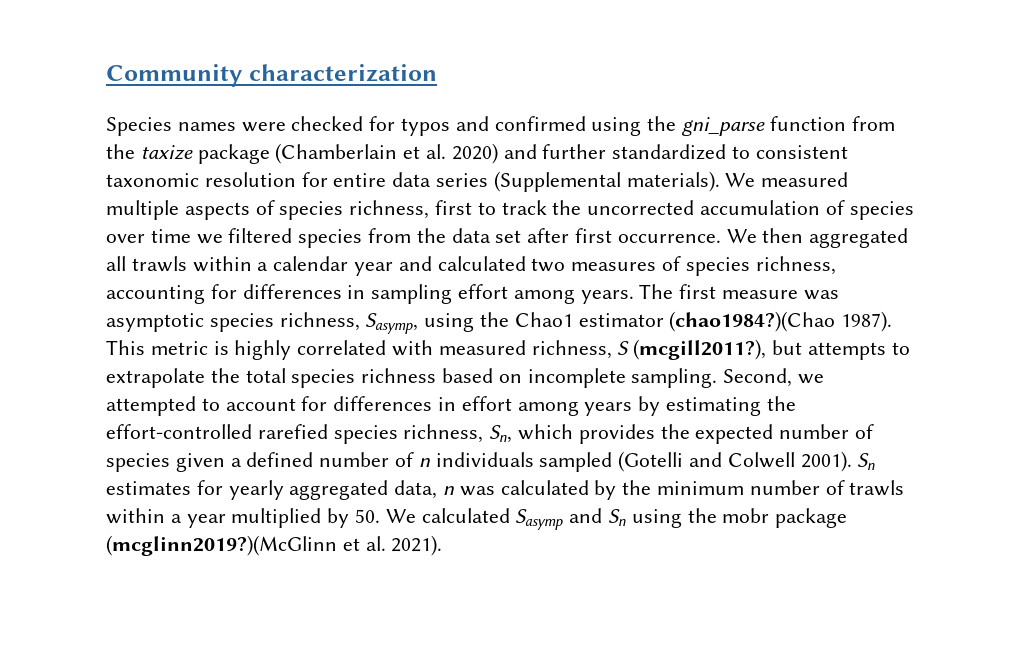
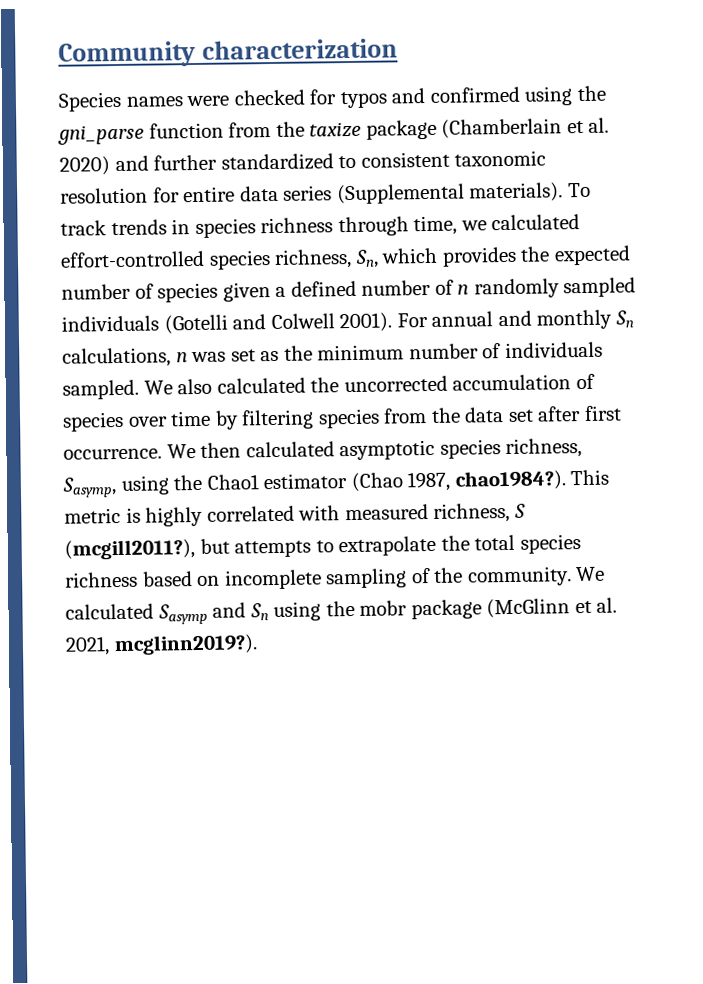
- We measured multiple aspects of species richness, first to track the uncorrected accumulation of species over time we filtered species from the data set after first occurrence.
+ To track trends in species richness through time, we calculated effort-controlled species richness, Sn, which provides the expected number of species given a defined number of n randomly sampled individuals (Gotelli and Colwell 2001). For annual and monthly Sn calculations, n was set as the minimum number of individuals sampled. We also calculated the uncorrected accumulation of species over time by filtering species from the data set after first occurrence.
- We then aggregated all trawls within a calendar year and calculated two measures of species richness, accounting for differences in sampling effort among years. The first measure was asymptotic species richness, Sasymp, using the Chao1 estimator (chao1984?)(Chao 1987).
+ We then calculated asymptotic species richness, Sasymp, using the Chao1 estimator (Chao 1987, chao1984?).
- This metric is highly correlated with measured richness, S (mcgill2011?), but attempts to extrapolate the total species richness based on incomplete sampling. Second, we attempted to account for differences in effort among years by estimating the effort-controlled rarefied species richness, Sn, which provides the expected number of species given a defined number of n individuals sampled (Gotelli and Colwell 2001). Sn estimates for yearly aggregated data, n was calculated by the minimum number of trawls within a year multiplied by 50. We calculated Sasymp and Sn using the mobr package (mcglinn2019?)(McGlinn et al. 2021).
+ This metric is highly correlated with measured richness, S (mcgill2011?), but attempts to extrapolate the total species richness based on incomplete sampling of the community. We calculated Sasymp and Sn using the mobr package (McGlinn et al. 2021, mcglinn2019?).

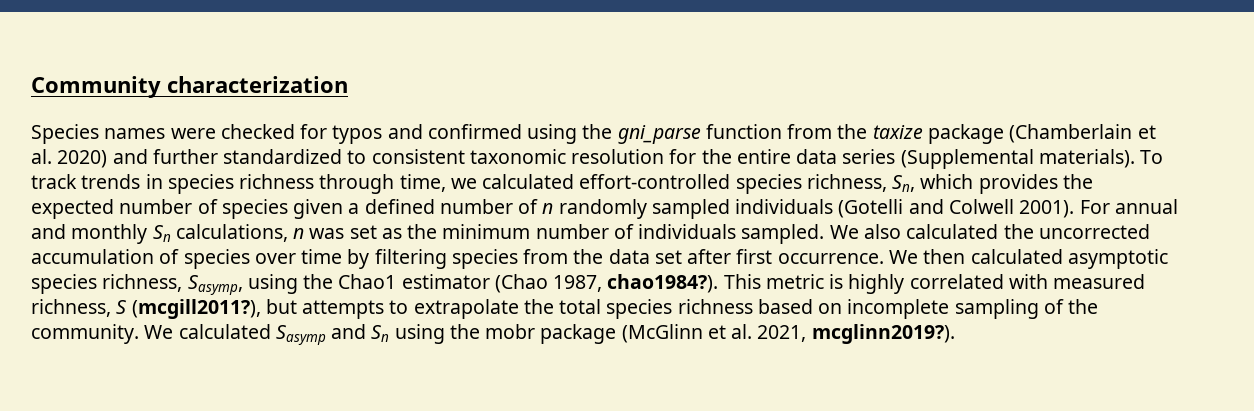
- Species names were checked for typos and confirmed using the gni_parse function from the taxize package (Chamberlain et al. 2020) and further standardized to consistent taxonomic resolution for entire data series (Supplemental materials).
+ Species names were checked for typos and confirmed using the gni_parse function from the taxize package (Chamberlain et al. 2020) and further standardized to consistent taxonomic resolution for the entire data series (Supplemental materials).

